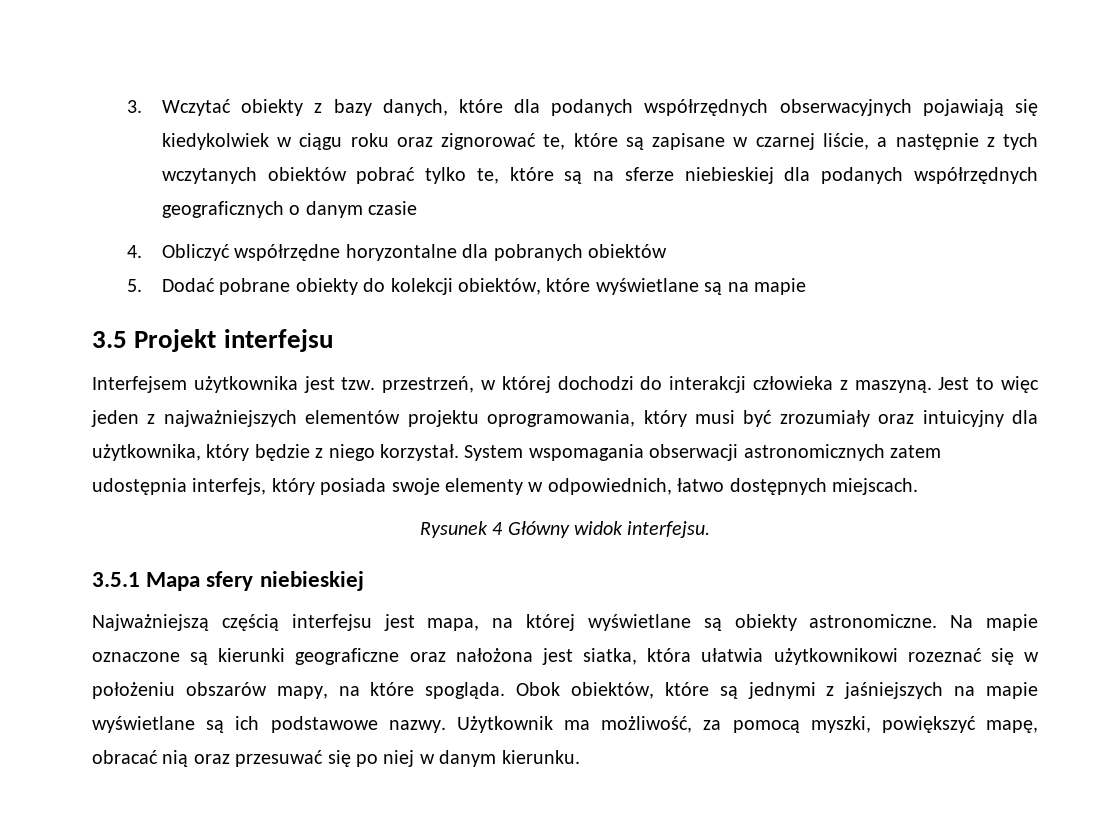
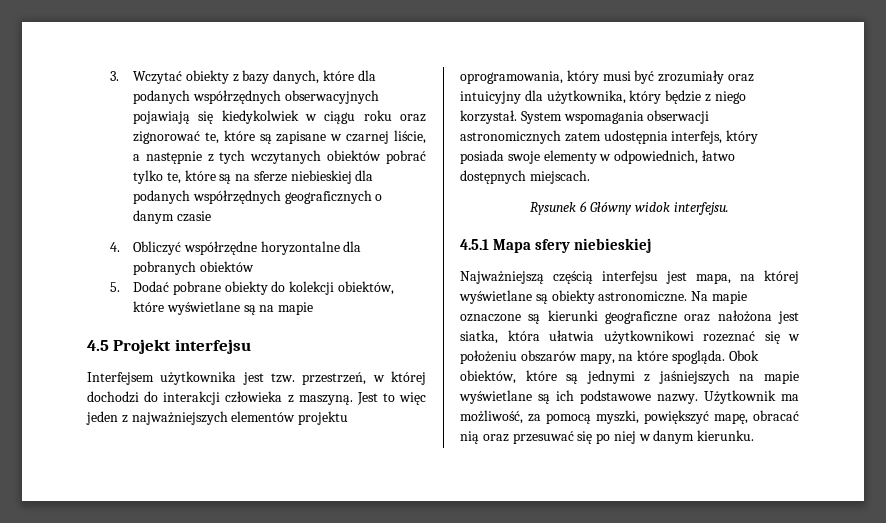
- 3.5 Projekt interfejsu
+ 4.5 Projekt interfejsu
- Rysunek 4 Główny widok interfejsu.
+ Rysunek 6 Główny widok interfejsu.
- 3.5.1 Mapa sfery niebieskiej
+ 4.5.1 Mapa sfery niebieskiej

